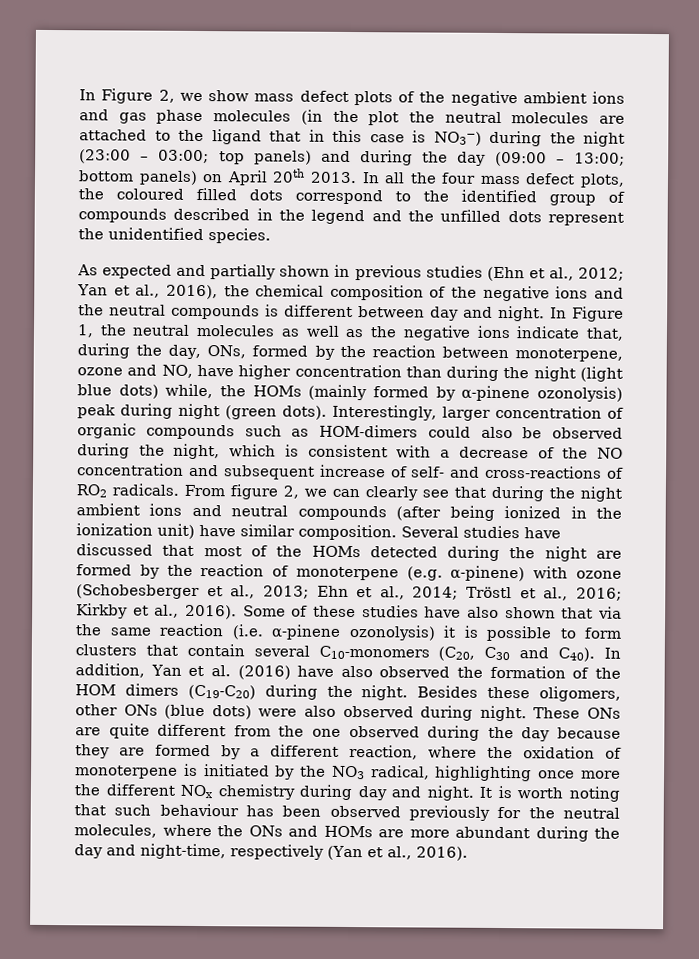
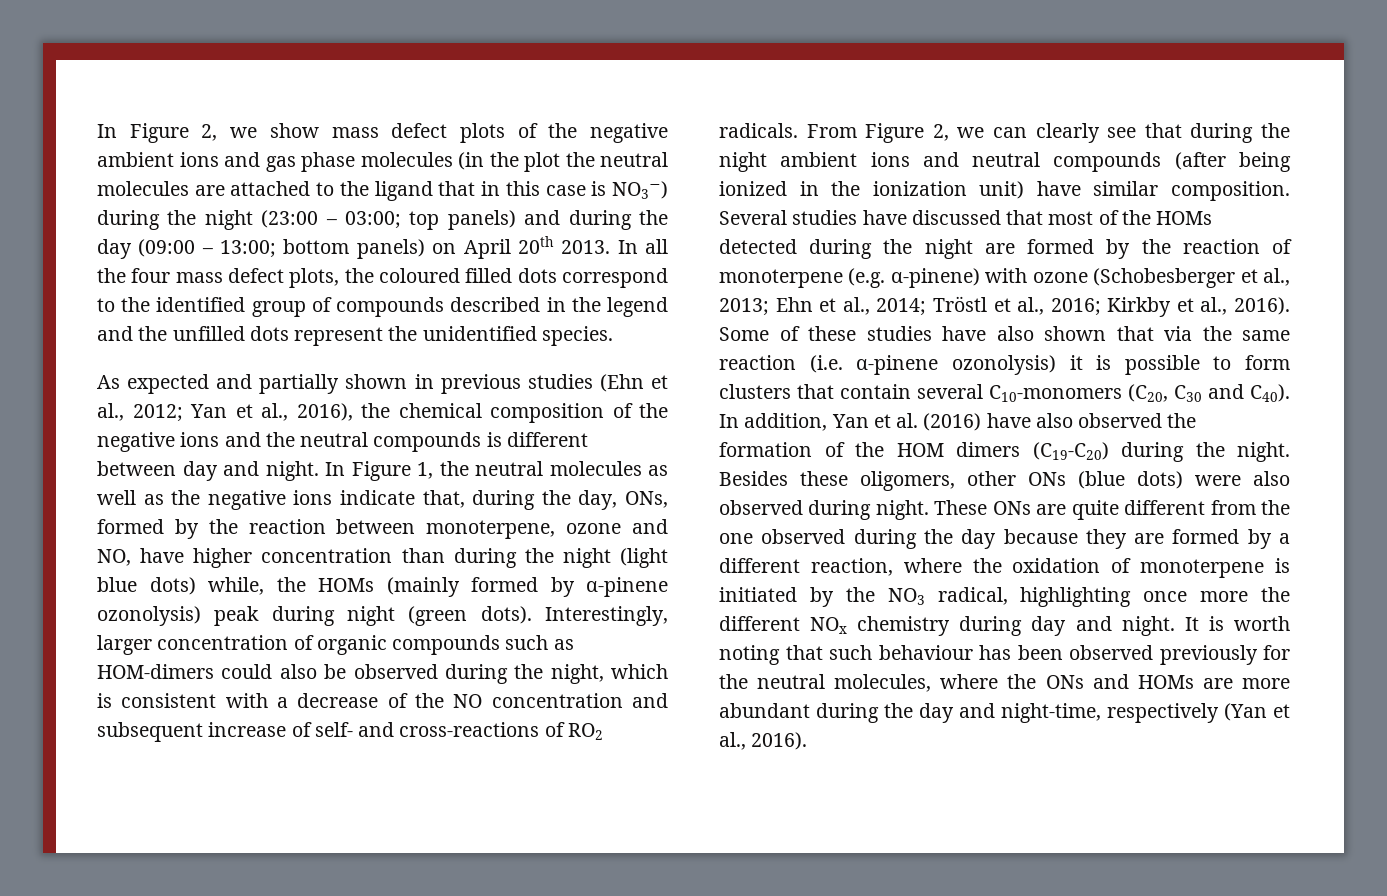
- From figure 2, we can clearly see that during the night ambient ions and neutral compounds (after being ionized in the ionization unit) have similar composition.
+ From Figure 2, we can clearly see that during the night ambient ions and neutral compounds (after being ionized in the ionization unit) have similar composition.

